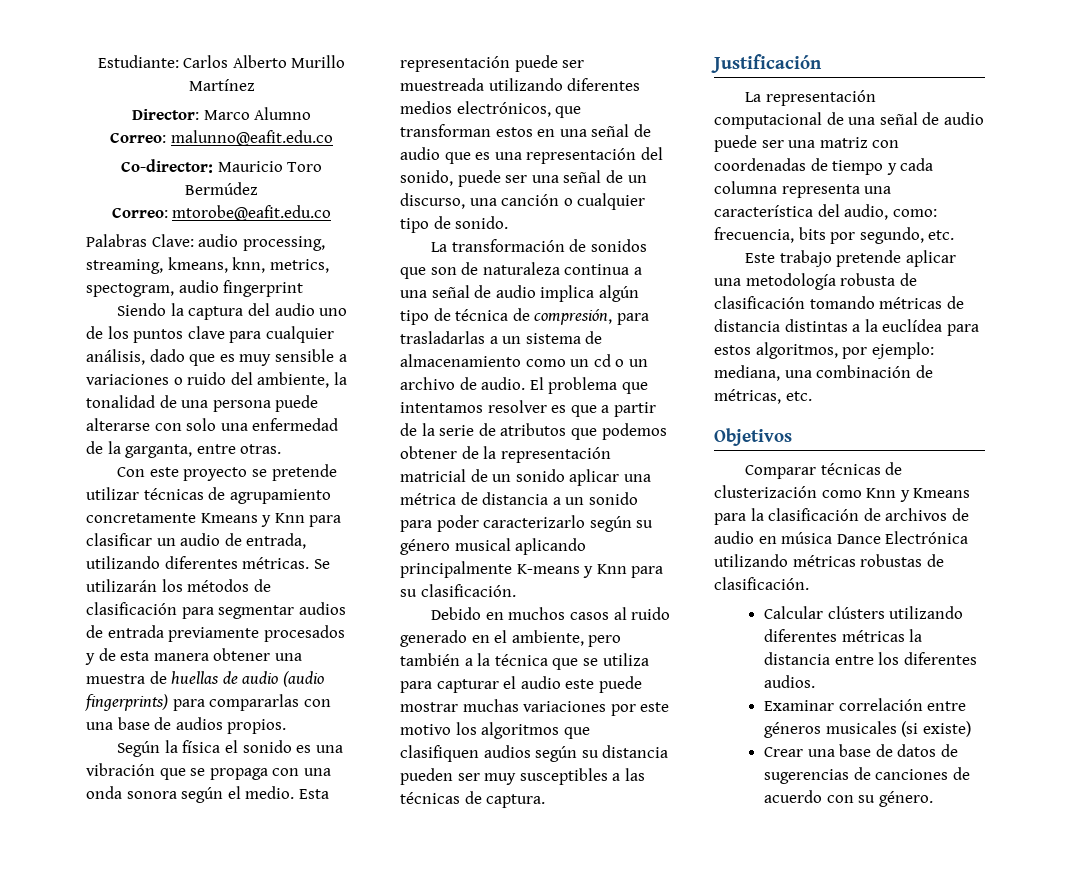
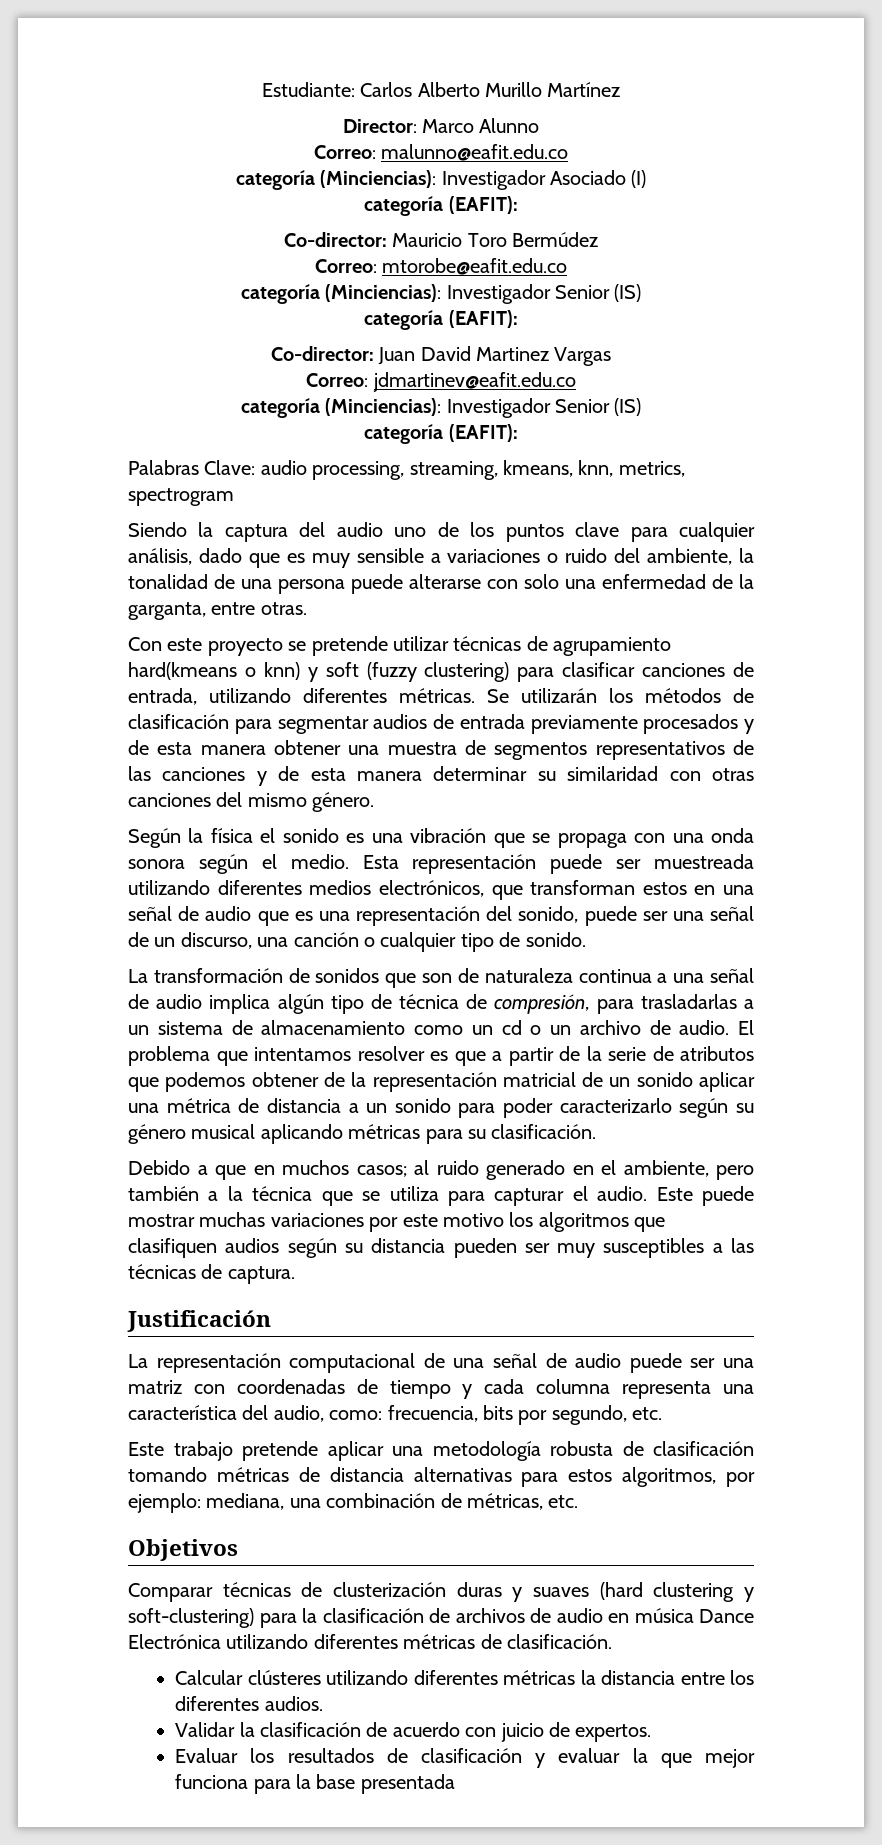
- Director: Marco Alumno
+ Director: Marco Alunno
+ categoría (Minciencias): Investigador Asociado (I)
+ categoría (EAFIT):
  Correo: mtorobe@eafit.edu.co
+ categoría (Minciencias): Investigador Senior (IS)
+ categoría (EAFIT):
+ Co-director: Juan David Martinez Vargas
+ Correo: jdmartinev@eafit.edu.co
+ categoría (Minciencias): Investigador Senior (IS)
+ categoría (EAFIT):
- Palabras Clave: audio processing, streaming, kmeans, knn, metrics, spectogram, audio fingerprint
+ Palabras Clave: audio processing, streaming, kmeans, knn, metrics, spectrogram
- Con este proyecto se pretende utilizar técnicas de agrupamiento concretamente Kmeans y Knn para clasificar un audio de entrada, utilizando diferentes métricas.
+ Con este proyecto se pretende utilizar técnicas de agrupamiento hard(kmeans o knn) y soft (fuzzy clustering) para clasificar canciones de entrada, utilizando diferentes métricas.
- Se utilizarán los métodos de clasificación para segmentar audios de entrada previamente procesados y de esta manera obtener una muestra de huellas de audio (audio fingerprints) para compararlas con una base de audios propios.
+ Se utilizarán los métodos de clasificación para segmentar audios de entrada previamente procesados y de esta manera obtener una muestra de segmentos representativos de las canciones y de esta manera determinar su similaridad con otras canciones del mismo género.
- El problema que intentamos resolver es que a partir de la serie de atributos que podemos obtener de la representación matricial de un sonido aplicar una métrica de distancia a un sonido para poder caracterizarlo según su género musical aplicando principalmente K-means y Knn para su clasificación.
+ El problema que intentamos resolver es que a partir de la serie de atributos que podemos obtener de la representación matricial de un sonido aplicar una métrica de distancia a un sonido para poder caracterizarlo según su género musical aplicando métricas para su clasificación.
- Debido en muchos casos al ruido generado en el ambiente, pero también a la técnica que se utiliza para capturar el audio este puede mostrar muchas variaciones por este motivo los algoritmos que clasifiquen audios según su distancia pueden ser muy susceptibles a las técnicas de captura.
+ Debido a que en muchos casos; al ruido generado en el ambiente, pero también a la técnica que se utiliza para capturar el audio. Este puede mostrar muchas variaciones por este motivo los algoritmos que clasifiquen audios según su distancia pueden ser muy susceptibles a las técnicas de captura.
- Este trabajo pretende aplicar una metodología robusta de clasificación tomando métricas de distancia distintas a la euclídea para estos algoritmos, por ejemplo: mediana, una combinación de métricas, etc.
+ Este trabajo pretende aplicar una metodología robusta de clasificación tomando métricas de distancia alternativas para estos algoritmos, por ejemplo: mediana, una combinación de métricas, etc.
- Comparar técnicas de clusterización como Knn y Kmeans para la clasificación de archivos de audio en música Dance Electrónica utilizando métricas robustas de clasificación.
+ Comparar técnicas de clusterización duras y suaves (hard clustering y soft-clustering) para la clasificación de archivos de audio en música Dance Electrónica utilizando diferentes métricas de clasificación.
- Calcular clústers utilizando diferentes métricas la distancia entre los diferentes audios.
+ Calcular clústeres utilizando diferentes métricas la distancia entre los diferentes audios.
- Examinar correlación entre géneros musicales (si existe)
- Crear una base de datos de sugerencias de canciones de acuerdo con su género.
+ Validar la clasificación de acuerdo con juicio de expertos.
+ Evaluar los resultados de clasificación y evaluar la que mejor funciona para la base presentada

